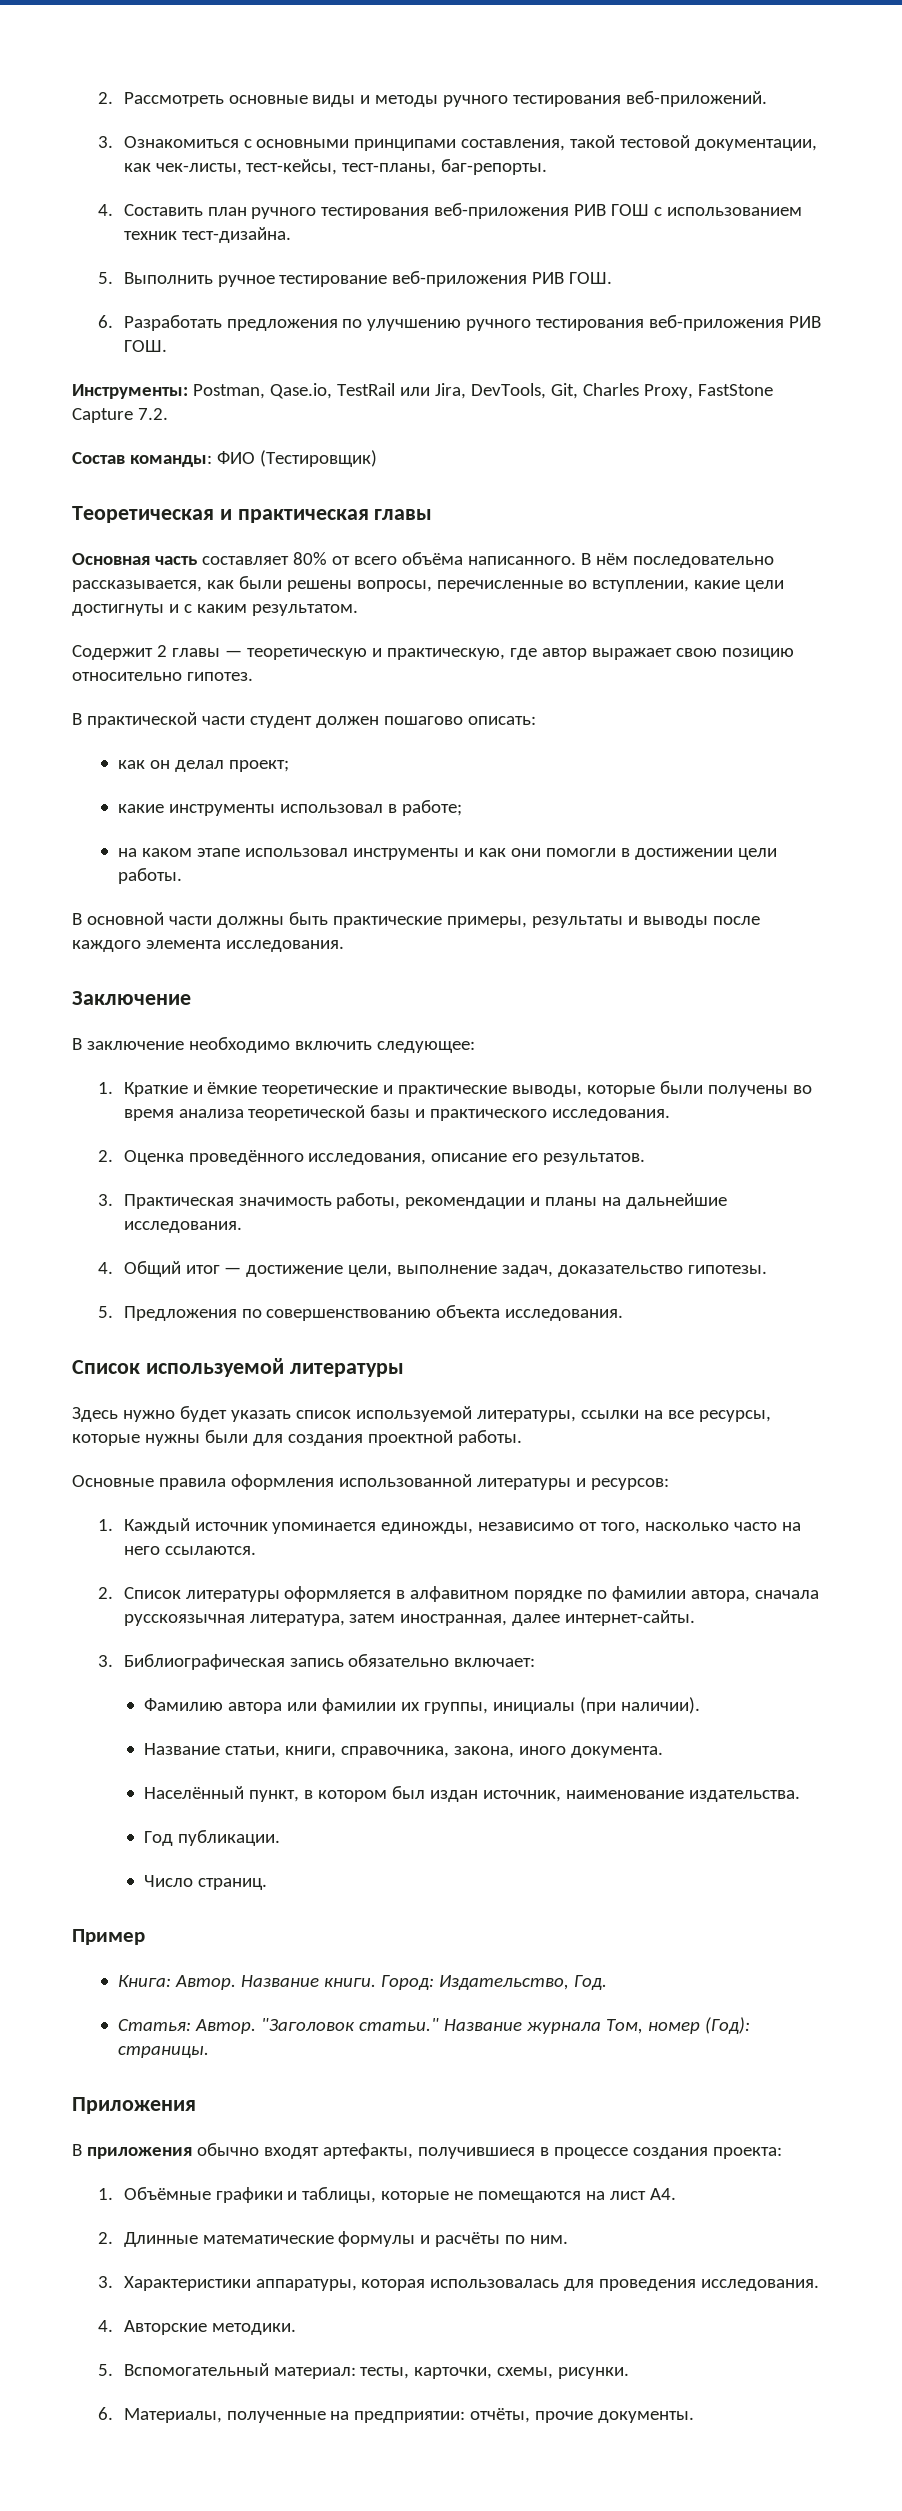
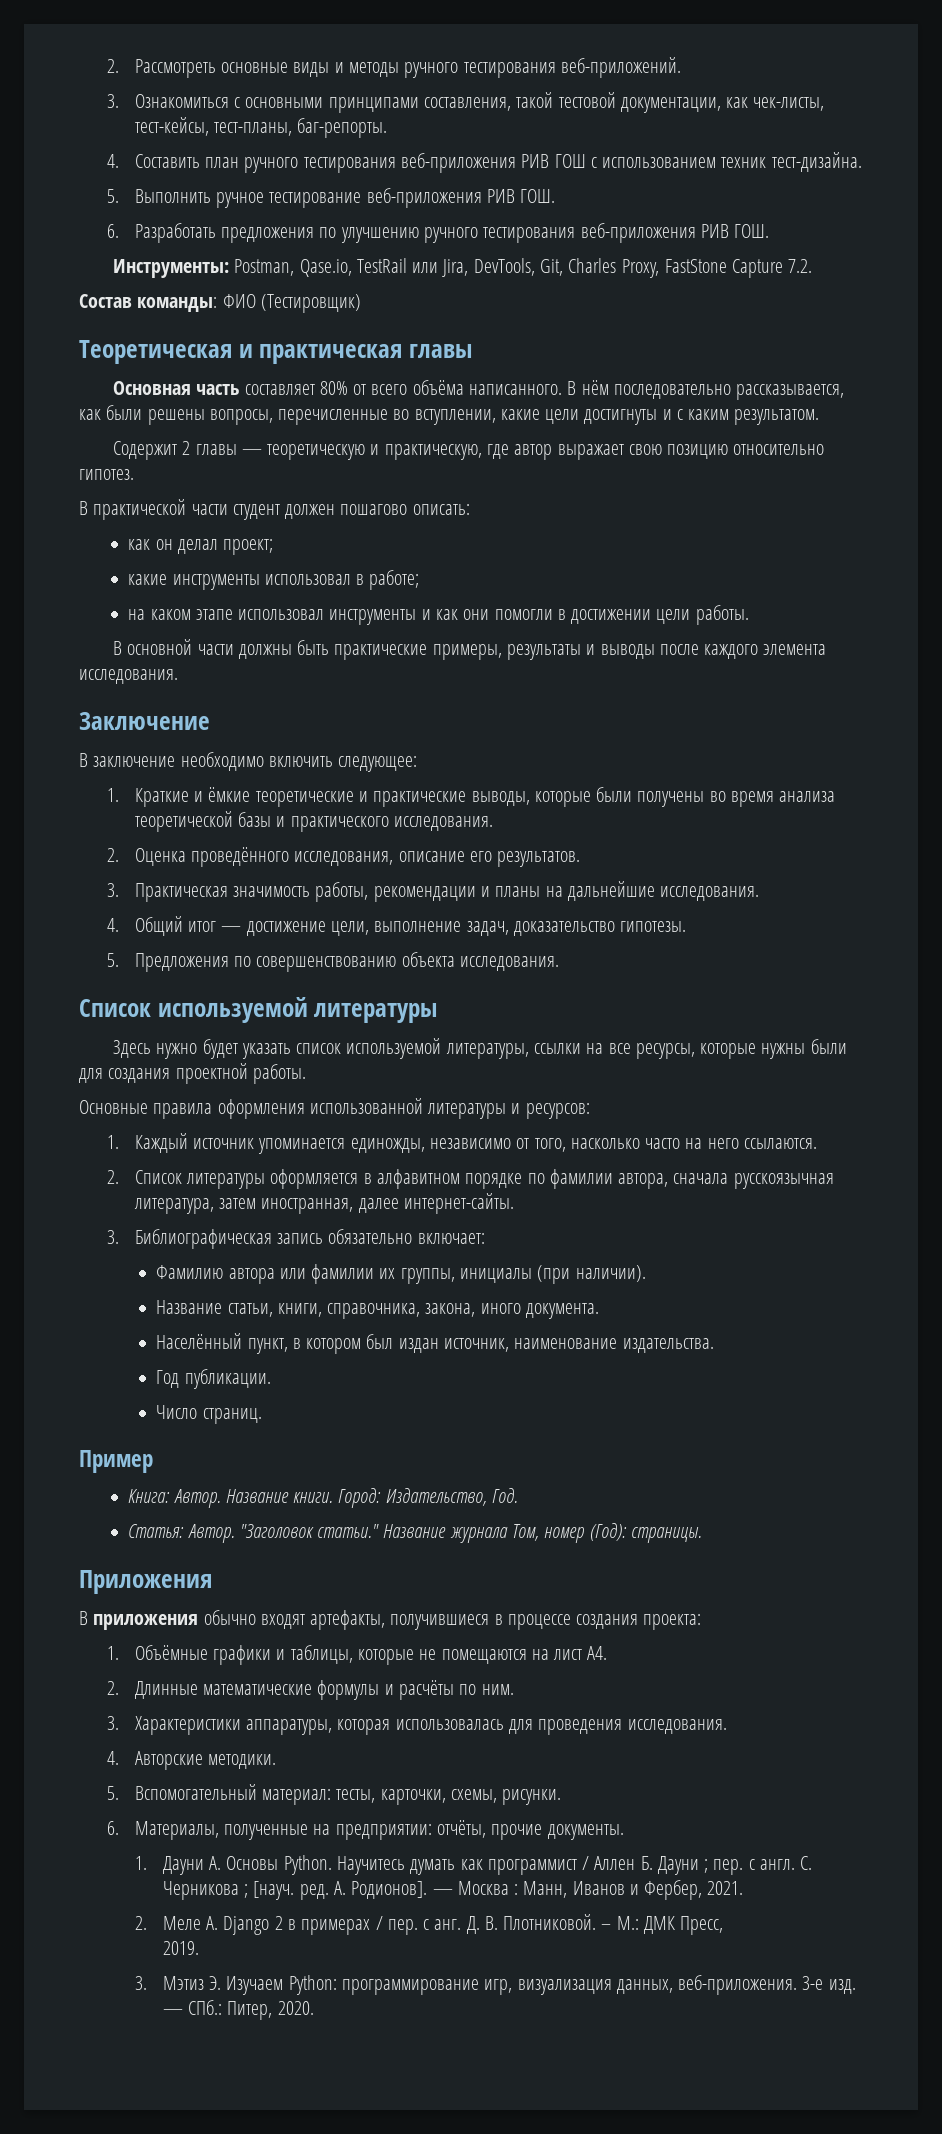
+ 1. Дауни А. Основы Python. Научитесь думать как программист / Аллен Б. Дауни ; пер. с англ. С. Черникова ; [науч. ред. А. Родионов]. — Москва : Манн, Иванов и Фербер, 2021.
+ 2. Меле А. Django 2 в примерах / пер. с анг. Д. В. Плотниковой. – М.: ДМК Пресс,
+ 2019.
+ 3. Мэтиз Э. Изучаем Python: программирование игр, визуализация данных, веб-приложения. 3-е изд. — СПб.: Питер, 2020.

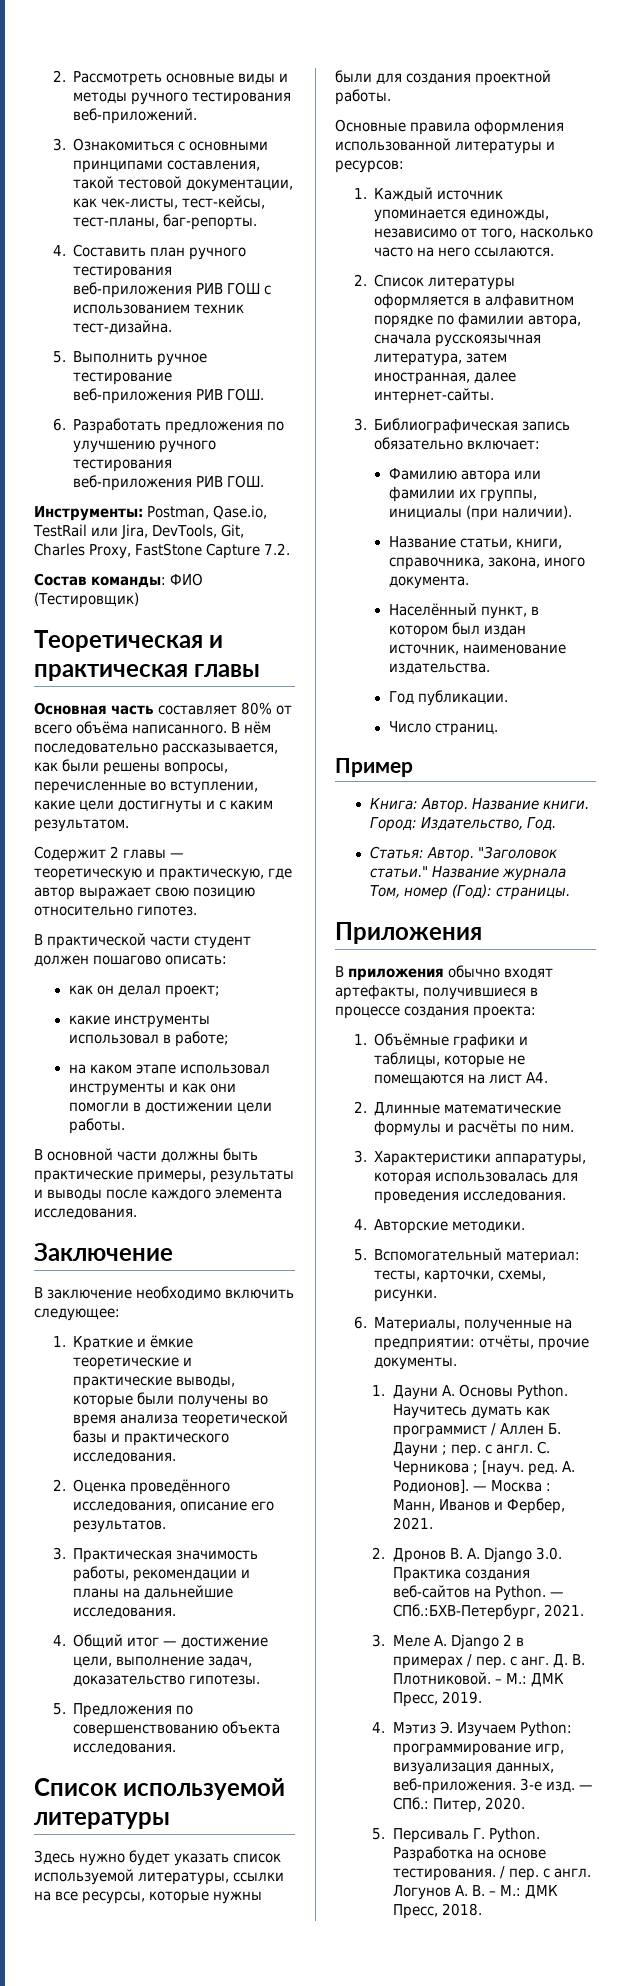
- 2. Меле А. Django 2 в примерах / пер. с анг.
+ 2. Дронов В. А. Django 3.0. Практика создания веб-сайтов на Python. — СПб.:БХВ-Петербург, 2021.
+ 3. Меле А. Django 2 в примерах / пер. с анг.
- – М.: ДМК Пресс,
- 2019.
+ – М.: ДМК Пресс, 2019.
- 3. Мэтиз Э. Изучаем Python: программирование игр, визуализация данных, веб-приложения.
+ 4. Мэтиз Э. Изучаем Python: программирование игр, визуализация данных, веб-приложения.
+ 5. Персиваль Г. Python. Разработка на основе тестирования. / пер. с англ. Логунов А. В. – М.: ДМК Пресс, 2018.

